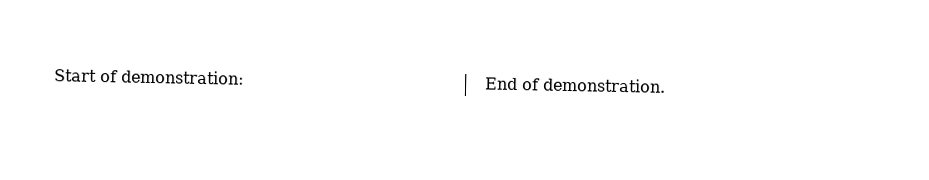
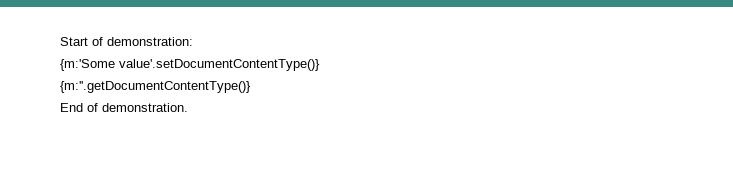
+ {m:'Some value'.setDocumentContentType()}
+ {m:''.getDocumentContentType()}

